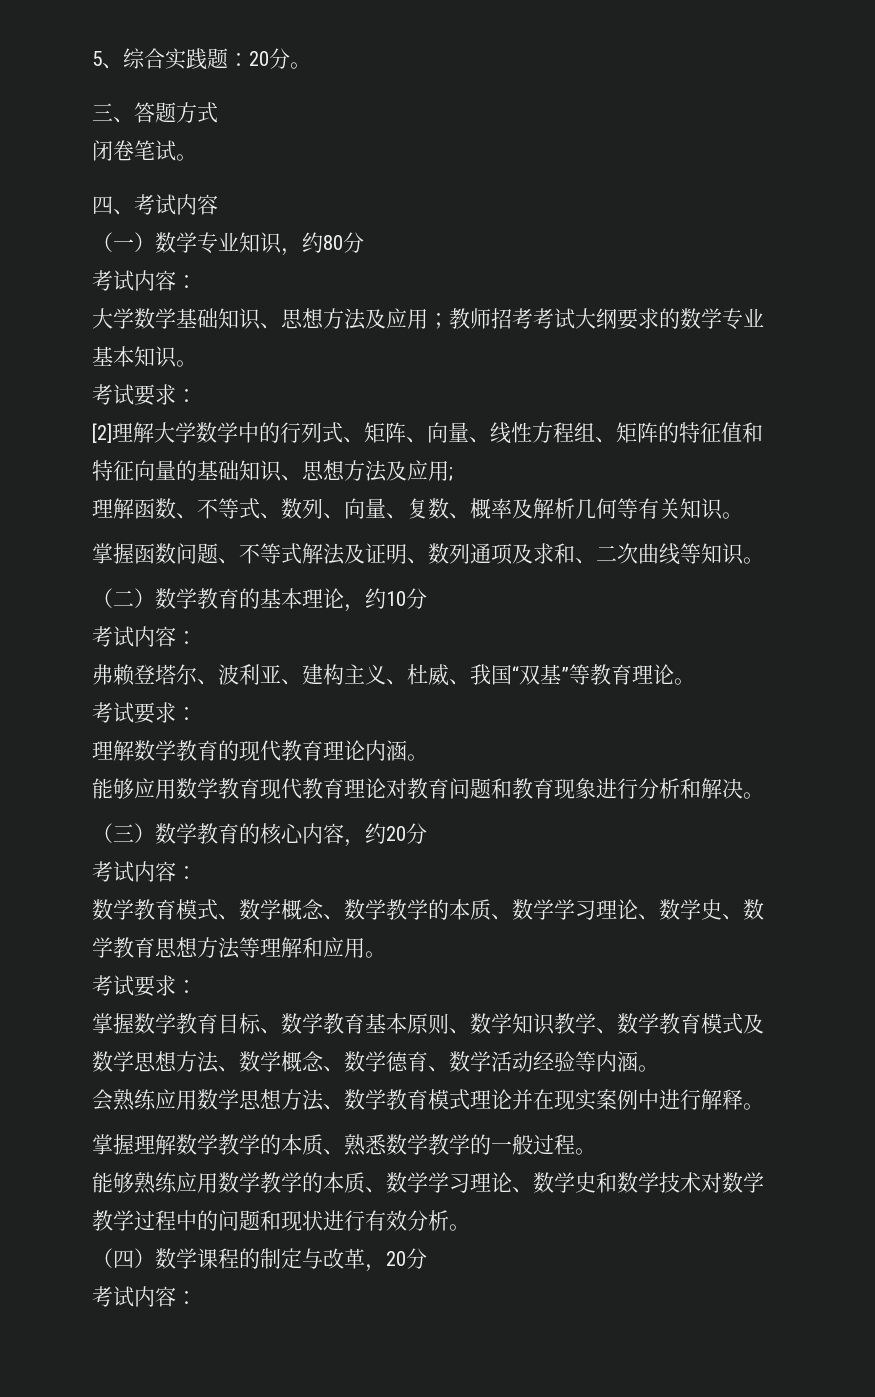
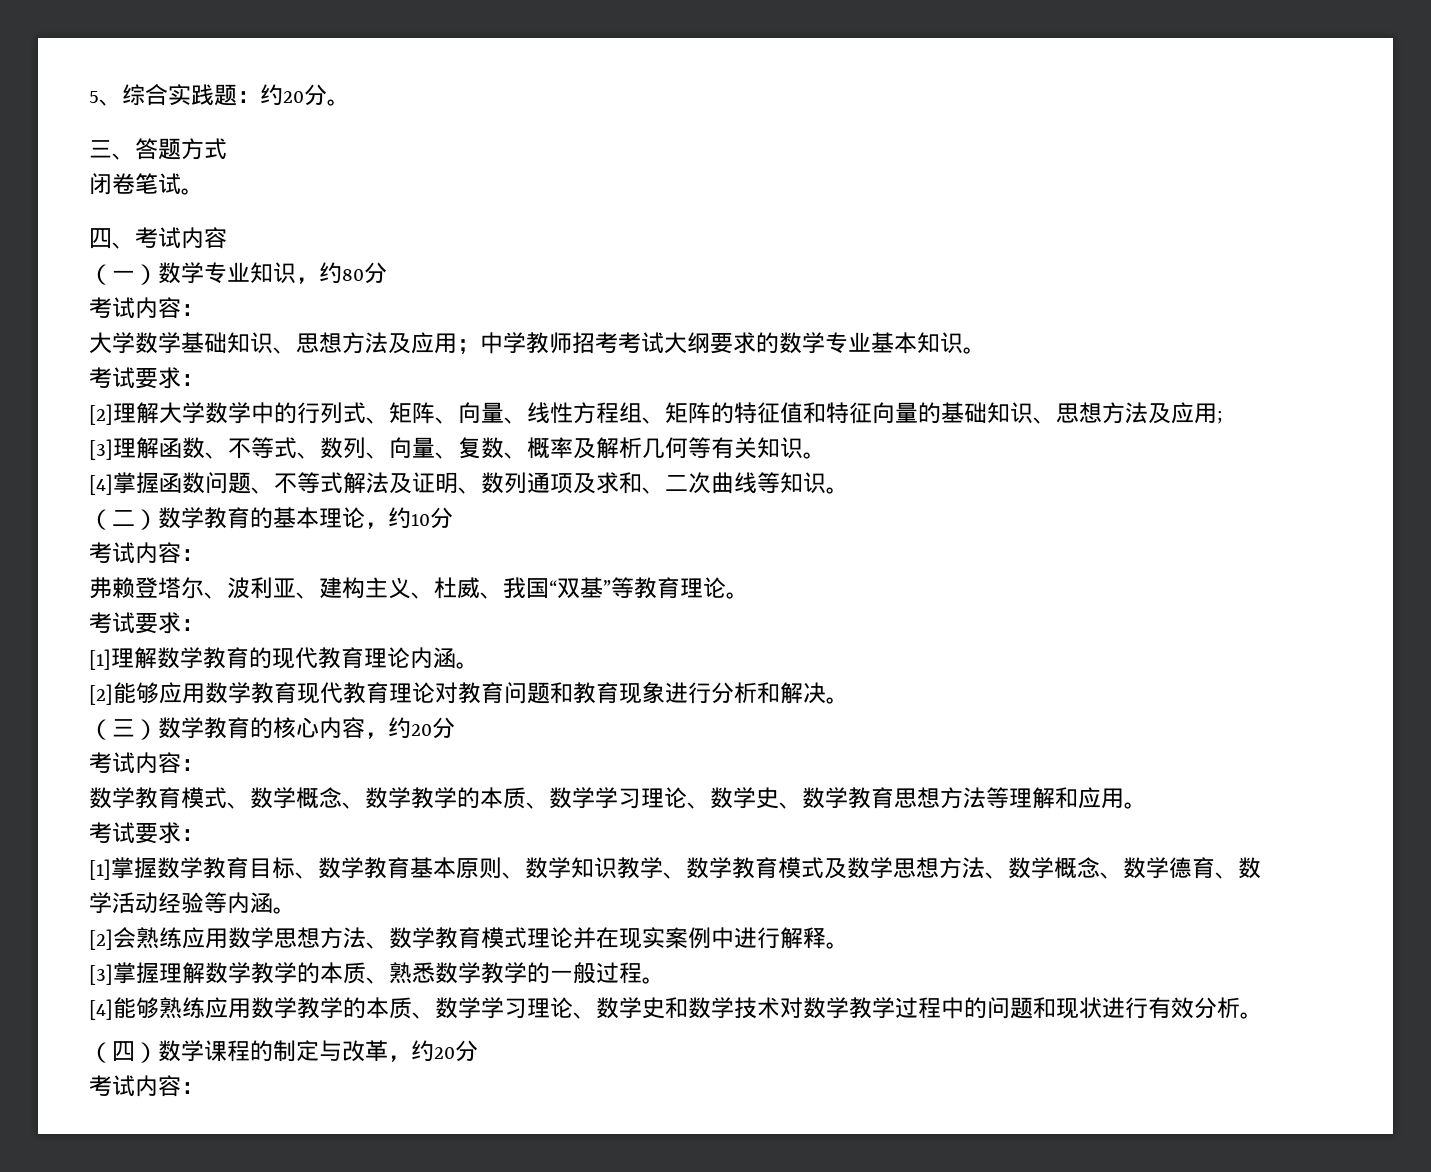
- 5、综合实践题：20分。
+ 5、综合实践题：约20分。
- 大学数学基础知识、思想方法及应用；教师招考考试大纲要求的数学专业基本知识。
+ 大学数学基础知识、思想方法及应用；中学教师招考考试大纲要求的数学专业基本知识。
- 理解函数、不等式、数列、向量、复数、概率及解析几何等有关知识。
+ [3]理解函数、不等式、数列、向量、复数、概率及解析几何等有关知识。
- 掌握函数问题、不等式解法及证明、数列通项及求和、二次曲线等知识。
+ [4]掌握函数问题、不等式解法及证明、数列通项及求和、二次曲线等知识。
- 理解数学教育的现代教育理论内涵。
+ [1]理解数学教育的现代教育理论内涵。
- 能够应用数学教育现代教育理论对教育问题和教育现象进行分析和解决。
+ [2]能够应用数学教育现代教育理论对教育问题和教育现象进行分析和解决。
- 掌握数学教育目标、数学教育基本原则、数学知识教学、数学教育模式及数学思想方法、数学概念、数学德育、数学活动经验等内涵。
+ [1]掌握数学教育目标、数学教育基本原则、数学知识教学、数学教育模式及数学思想方法、数学概念、数学德育、数学活动经验等内涵。
- 会熟练应用数学思想方法、数学教育模式理论并在现实案例中进行解释。
+ [2]会熟练应用数学思想方法、数学教育模式理论并在现实案例中进行解释。
- 掌握理解数学教学的本质、熟悉数学教学的一般过程。
+ [3]掌握理解数学教学的本质、熟悉数学教学的一般过程。
- 能够熟练应用数学教学的本质、数学学习理论、数学史和数学技术对数学教学过程中的问题和现状进行有效分析。
+ [4]能够熟练应用数学教学的本质、数学学习理论、数学史和数学技术对数学教学过程中的问题和现状进行有效分析。
- （四）数学课程的制定与改革，20分
+ （四）数学课程的制定与改革，约20分

